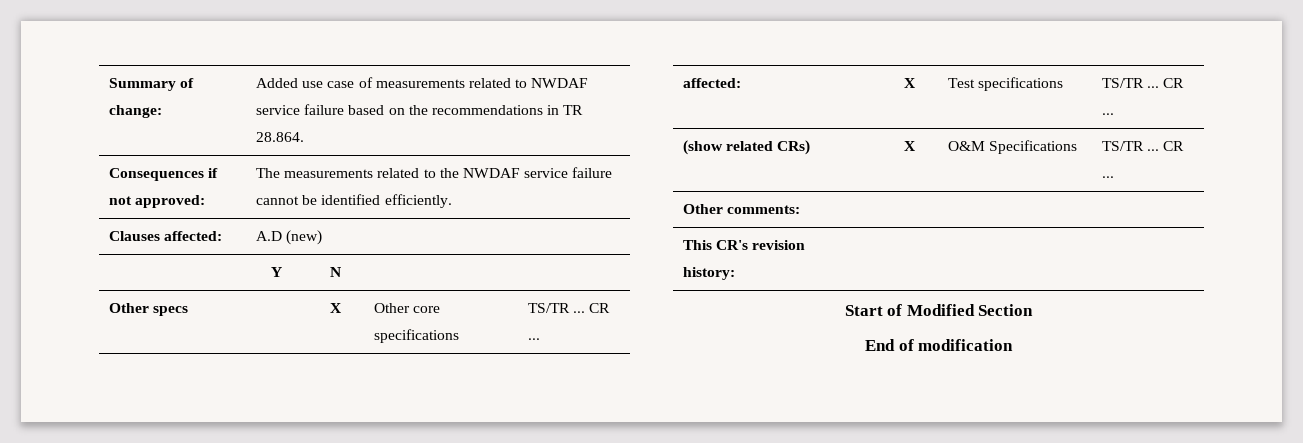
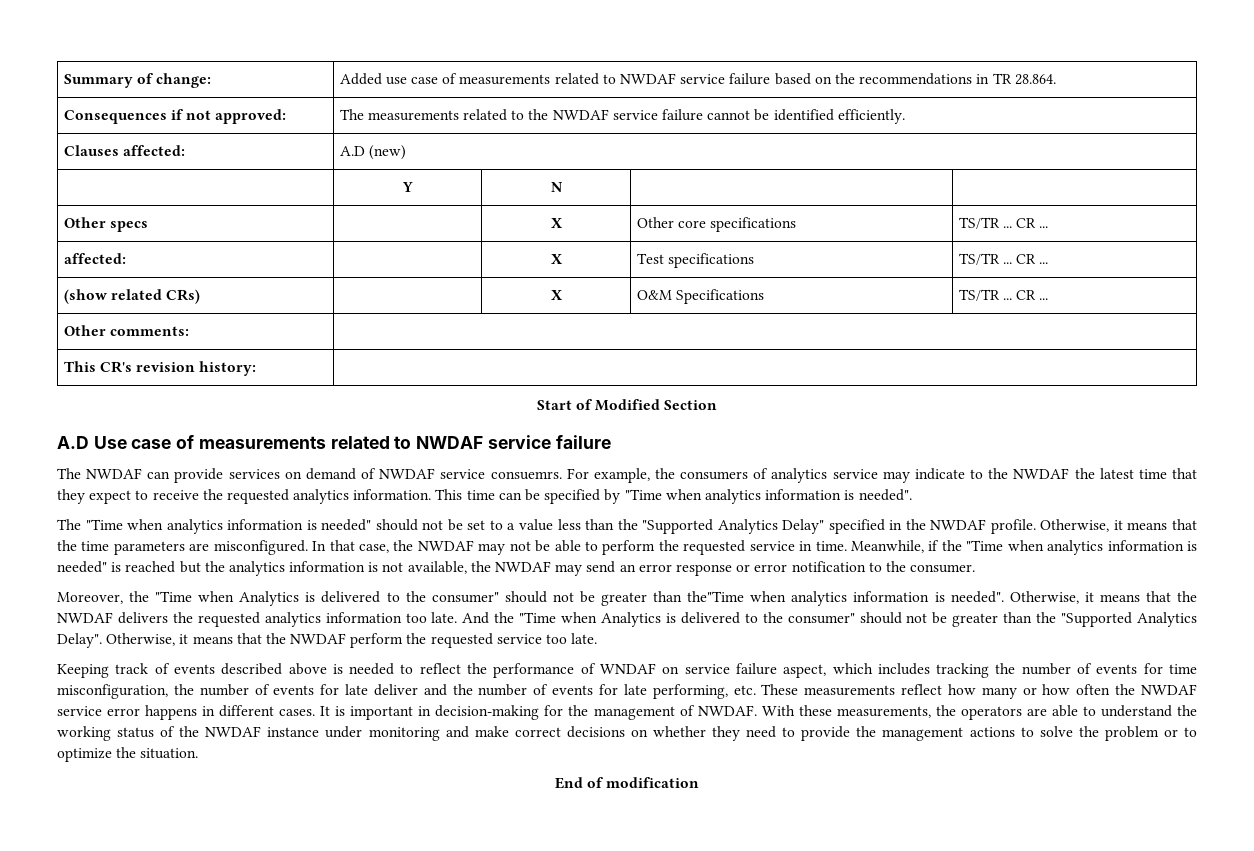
+ A.D Use case of measurements related to NWDAF service failure
+ The NWDAF can provide services on demand of NWDAF service consuemrs. For example, the consumers of analytics service may indicate to the NWDAF the latest time that they expect to receive the requested analytics information. This time can be specified by "Time when analytics information is needed".
+ The "Time when analytics information is needed" should not be set to a value less than the "Supported Analytics Delay" specified in the NWDAF profile. Otherwise, it means that the time parameters are misconfigured. In that case, the NWDAF may not be able to perform the requested service in time. Meanwhile, if the "Time when analytics information is needed" is reached but the analytics information is not available, the NWDAF may send an error response or error notification to the consumer.
+ Moreover, the "Time when Analytics is delivered to the consumer" should not be greater than the"Time when analytics information is needed". Otherwise, it means that the NWDAF delivers the requested analytics information too late. And the "Time when Analytics is delivered to the consumer" should not be greater than the "Supported Analytics Delay". Otherwise, it means that the NWDAF perform the requested service too late.
+ Keeping track of events described above is needed to reflect the performance of WNDAF on service failure aspect, which includes tracking the number of events for time misconfiguration, the number of events for late deliver and the number of events for late performing, etc. These measurements reflect how many or how often the NWDAF service error happens in different cases. It is important in decision-making for the management of NWDAF. With these measurements, the operators are able to understand the working status of the NWDAF instance under monitoring and make correct decisions on whether they need to provide the management actions to solve the problem or to optimize the situation.

